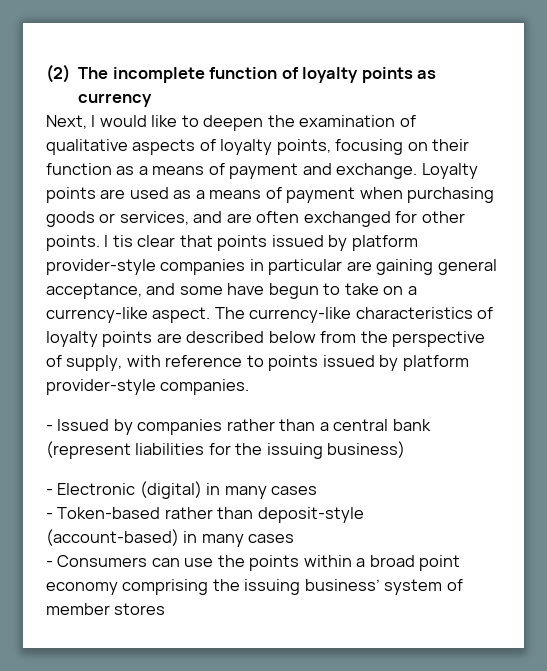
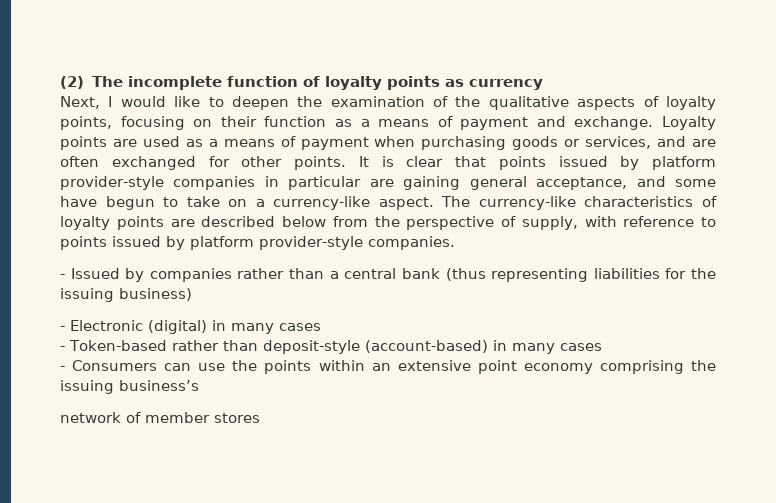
- Next, I would like to deepen the examination of qualitative aspects of loyalty points, focusing on their function as a means of payment and exchange.
+ Next, I would like to deepen the examination of the qualitative aspects of loyalty points, focusing on their function as a means of payment and exchange.
- I tis clear that points issued by platform provider-style companies in particular are gaining general acceptance, and some have begun to take on a currency-like aspect.
+ It is clear that points issued by platform provider-style companies in particular are gaining general acceptance, and some have begun to take on a currency-like aspect.
- - Issued by companies rather than a central bank (represent liabilities for the issuing business)
+ - Issued by companies rather than a central bank (thus representing liabilities for the issuing business)
- - Consumers can use the points within a broad point economy comprising the issuing business’ system of member stores
+ - Consumers can use the points within an extensive point economy comprising the issuing business’s
+ network of member stores

